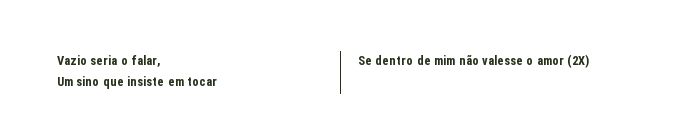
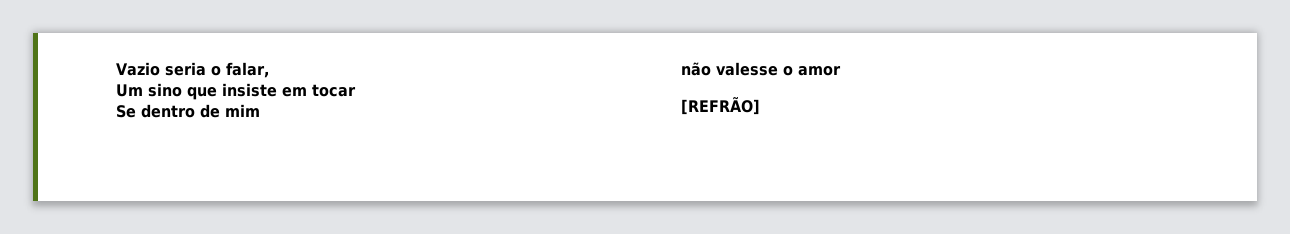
- Se dentro de mim não valesse o amor (2X)
+ Se dentro de mim
+ não valesse o amor
+ [REFRÃO]

